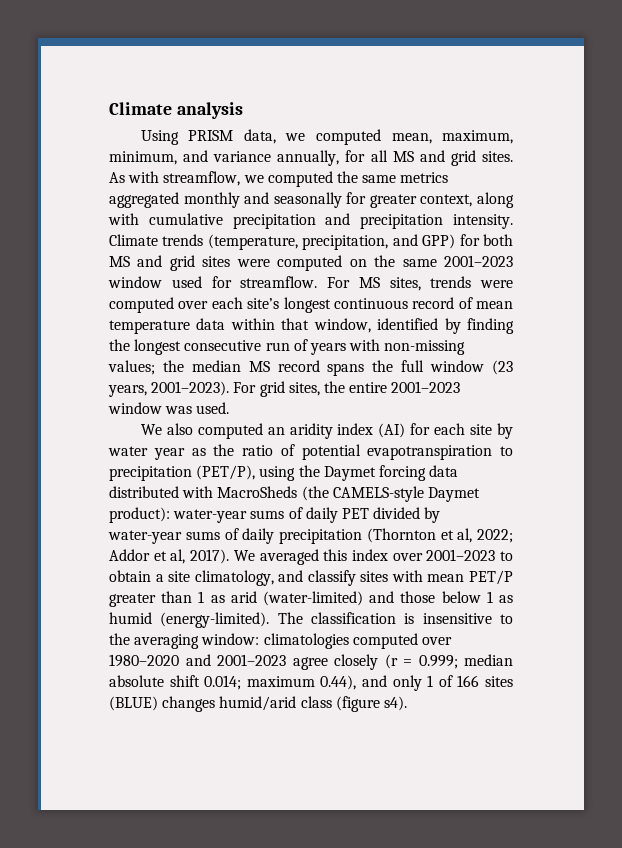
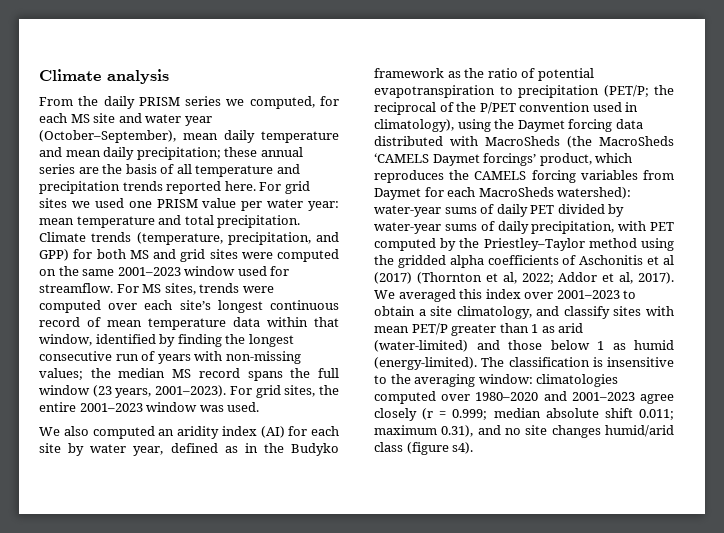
- Using PRISM data, we computed mean, maximum, minimum, and variance annually, for all MS and grid sites. As with streamflow, we computed the same metrics aggregated monthly and seasonally for greater context, along with cumulative precipitation and precipitation intensity.
+ From the daily PRISM series we computed, for each MS site and water year (October–September), mean daily temperature and mean daily precipitation; these annual series are the basis of all temperature and precipitation trends reported here. For grid sites we used one PRISM value per water year: mean temperature and total precipitation.
- We also computed an aridity index (AI) for each site by water year as the ratio of potential evapotranspiration to precipitation (PET/P), using the Daymet forcing data distributed with MacroSheds (the CAMELS-style Daymet product): water-year sums of daily PET divided by water-year sums of daily precipitation (Thornton et al, 2022; Addor et al, 2017).
+ We also computed an aridity index (AI) for each site by water year, defined as in the Budyko framework as the ratio of potential evapotranspiration to precipitation (PET/P; the reciprocal of the P/PET convention used in climatology), using the Daymet forcing data distributed with MacroSheds (the MacroSheds ‘CAMELS Daymet forcings’ product, which reproduces the CAMELS forcing variables from Daymet for each MacroSheds watershed): water-year sums of daily PET divided by water-year sums of daily precipitation, with PET computed by the Priestley–Taylor method using the gridded alpha coefficients of Aschonitis et al (2017) (Thornton et al, 2022; Addor et al, 2017).
- The classification is insensitive to the averaging window: climatologies computed over 1980–2020 and 2001–2023 agree closely (r = 0.999; median absolute shift 0.014; maximum 0.44), and only 1 of 166 sites (BLUE) changes humid/arid class (figure s4).
+ The classification is insensitive to the averaging window: climatologies computed over 1980–2020 and 2001–2023 agree closely (r = 0.999; median absolute shift 0.011; maximum 0.31), and no site changes humid/arid class (figure s4).

